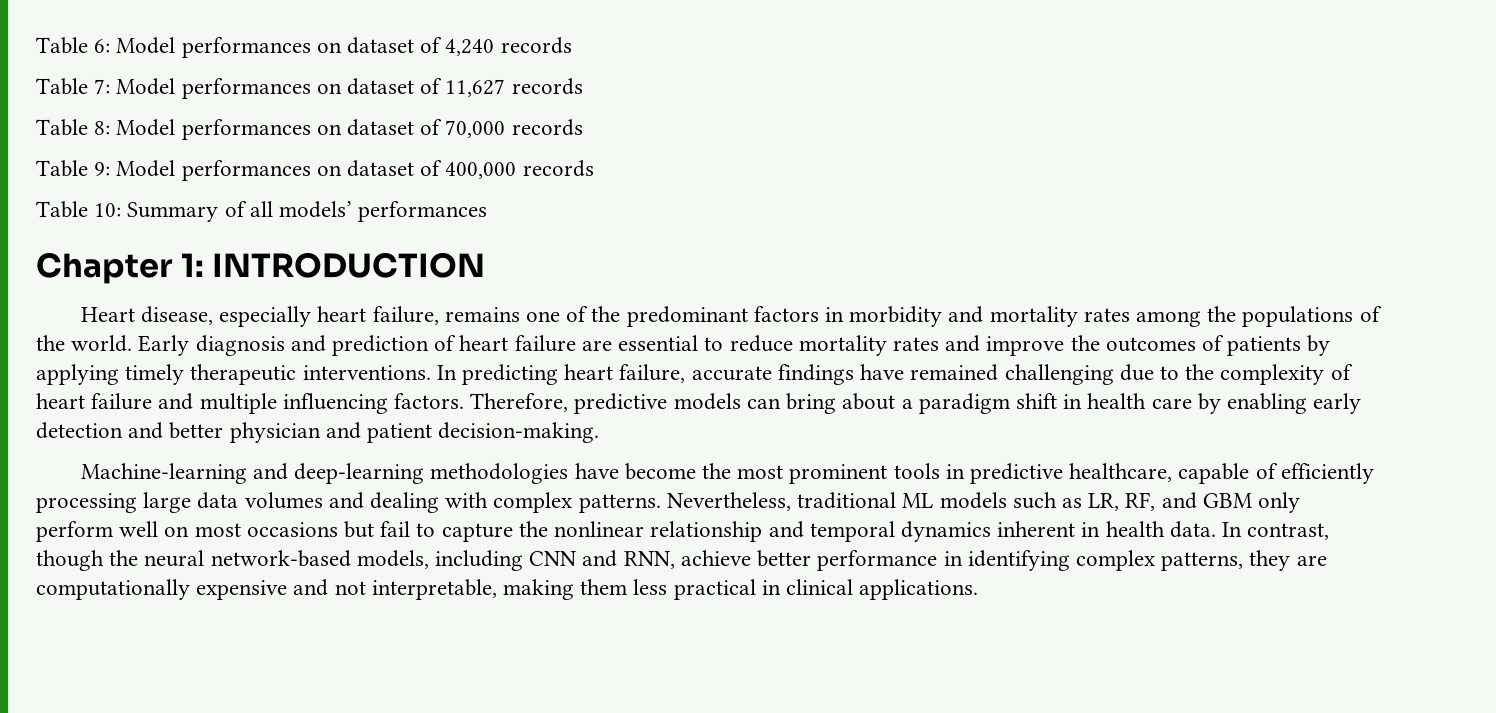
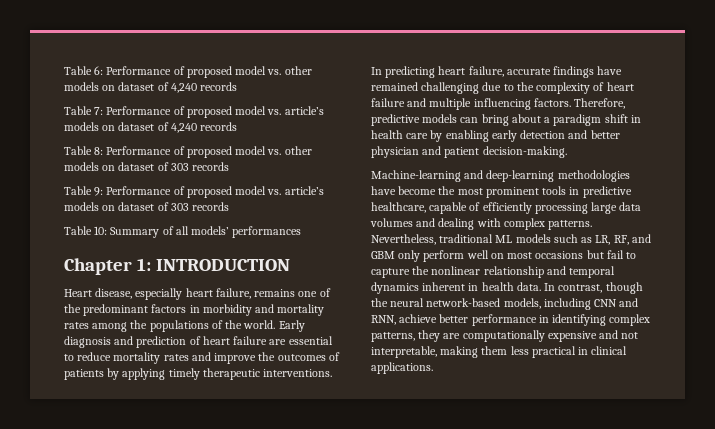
- Table 6: Model performances on dataset of 4,240 records
+ Table 6: Performance of proposed model vs. other models on dataset of 4,240 records
- Table 7: Model performances on dataset of 11,627 records
+ Table 7: Performance of proposed model vs. article’s models on dataset of 4,240 records
- Table 8: Model performances on dataset of 70,000 records
+ Table 8: Performance of proposed model vs. other models on dataset of 303 records
- Table 9: Model performances on dataset of 400,000 records
+ Table 9: Performance of proposed model vs. article’s models on dataset of 303 records

